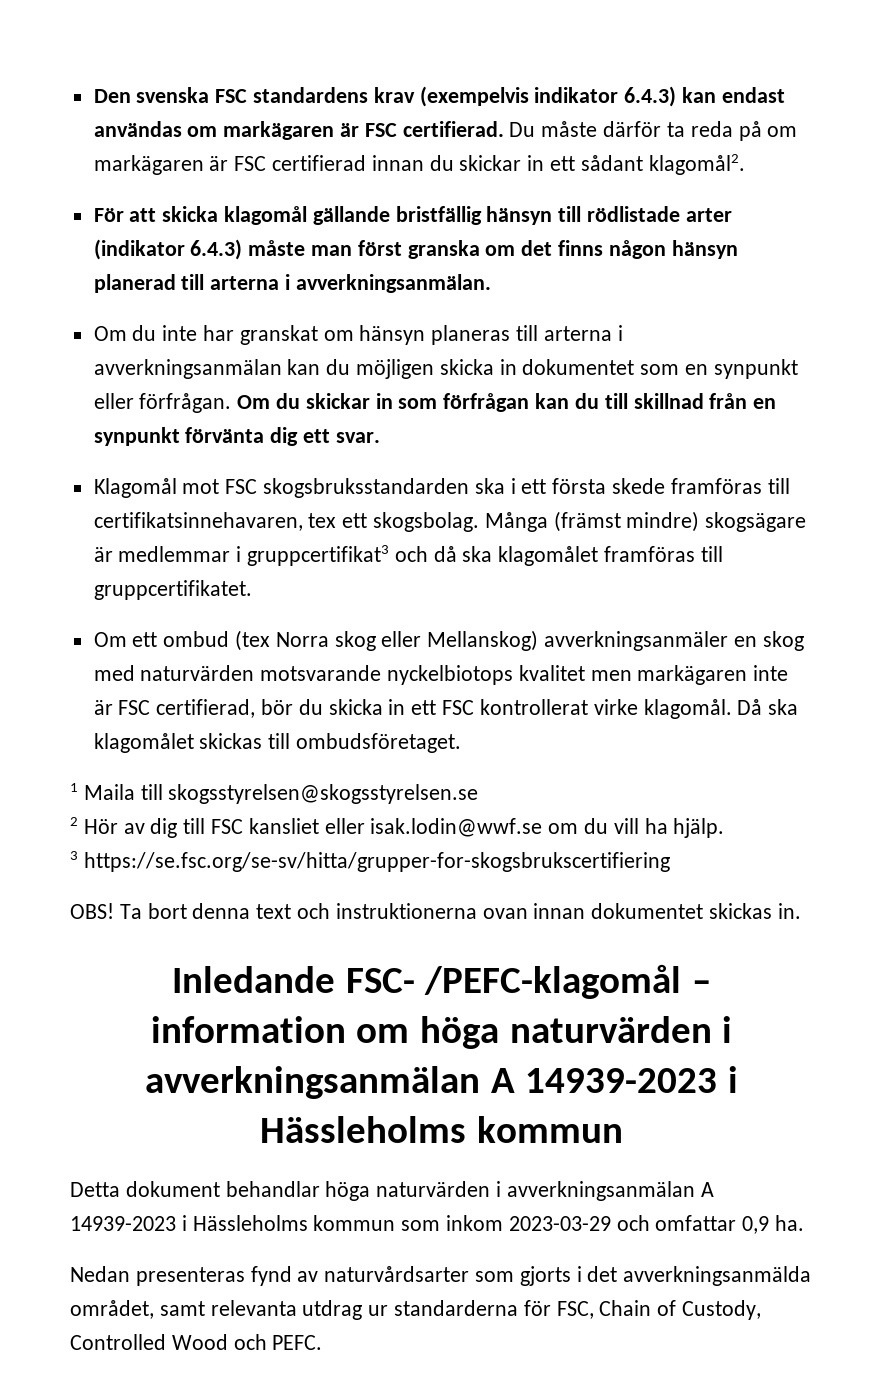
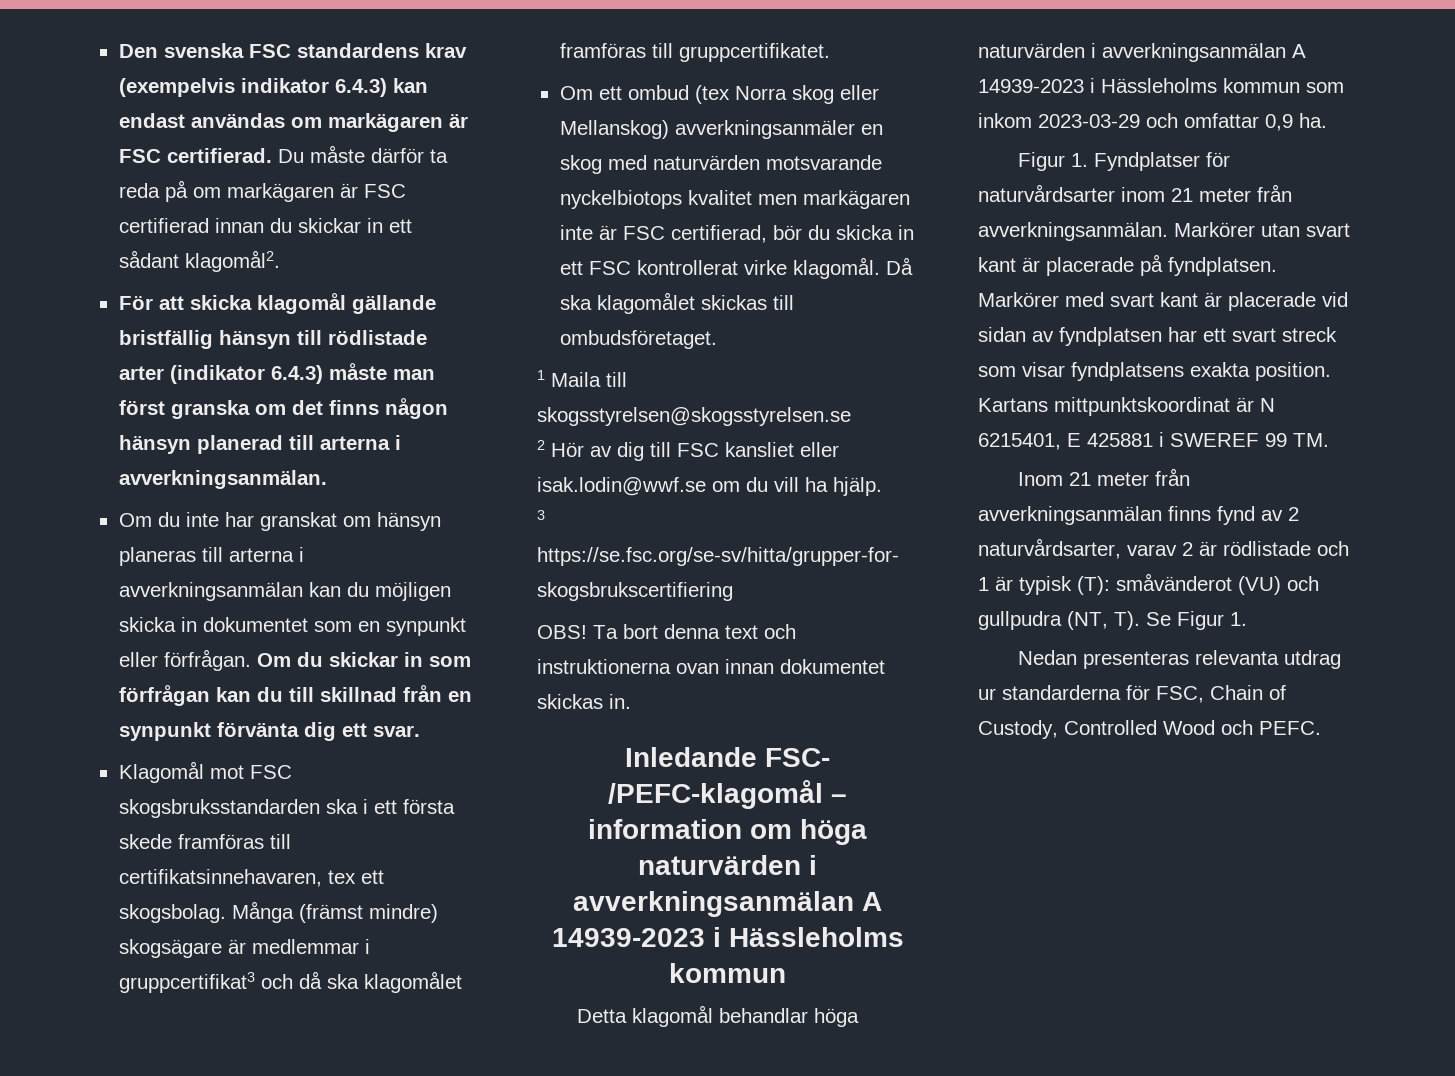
- Detta dokument behandlar höga naturvärden i avverkningsanmälan A 14939-2023 i Hässleholms kommun som inkom 2023-03-29 och omfattar 0,9 ha.
+ Detta klagomål behandlar höga naturvärden i avverkningsanmälan A 14939-2023 i Hässleholms kommun som inkom 2023-03-29 och omfattar 0,9 ha.
- Nedan presenteras fynd av naturvårdsarter som gjorts i det avverkningsanmälda området, samt relevanta utdrag ur standarderna för FSC, Chain of Custody, Controlled Wood och PEFC.
+ Figur 1. Fyndplatser för naturvårdsarter inom 21 meter från avverkningsanmälan. Markörer utan svart kant är placerade på fyndplatsen. Markörer med svart kant är placerade vid sidan av fyndplatsen har ett svart streck som visar fyndplatsens exakta position. Kartans mittpunktskoordinat är N 6215401, E 425881 i SWEREF 99 TM.
+ Inom 21 meter från avverkningsanmälan finns fynd av 2 naturvårdsarter, varav 2 är rödlistade och 1 är typisk (T): småvänderot (VU) och gullpudra (NT, T). Se Figur 1.
+ Nedan presenteras relevanta utdrag ur standarderna för FSC, Chain of Custody, Controlled Wood och PEFC.

